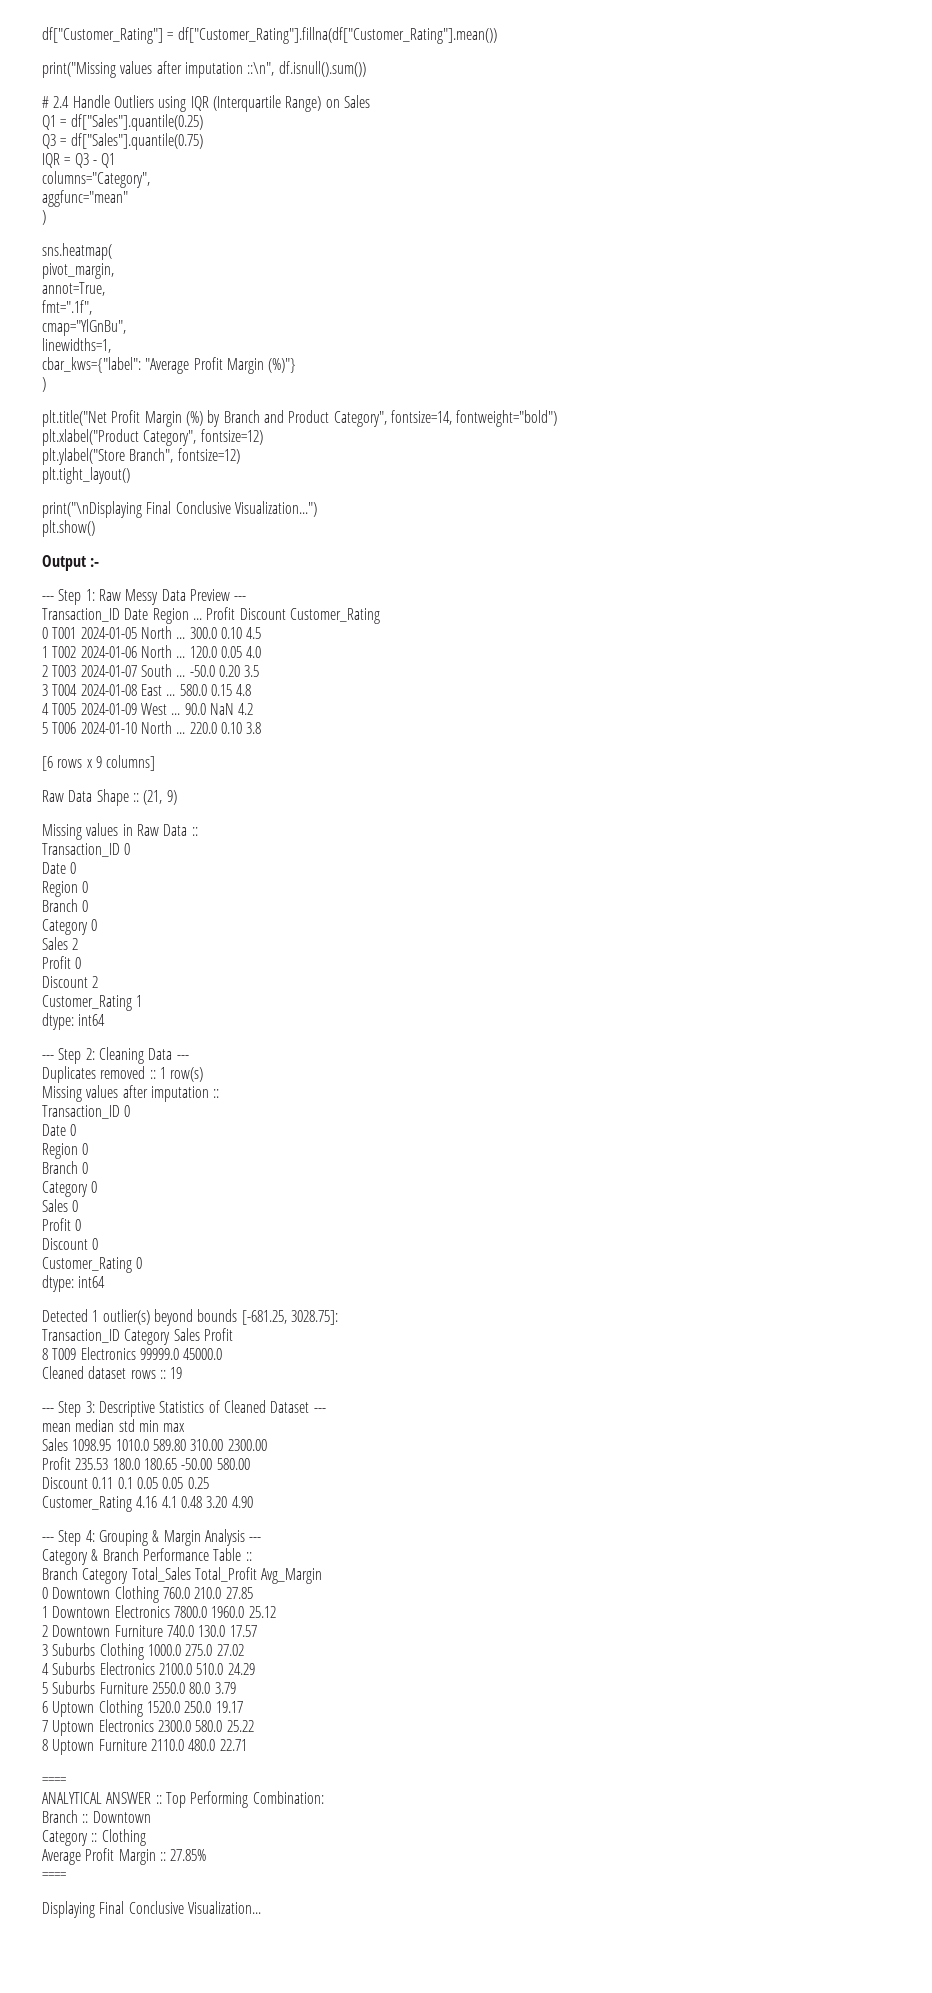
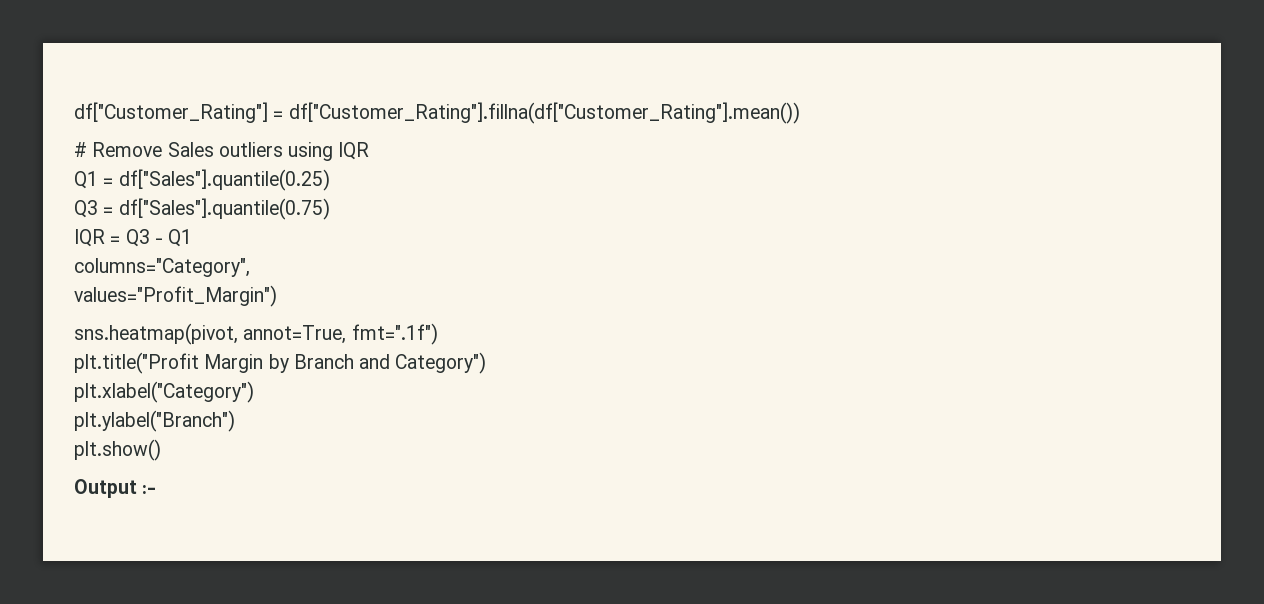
- print("Missing values after imputation ::\n", df.isnull().sum())
- # 2.4 Handle Outliers using IQR (Interquartile Range) on Sales
+ # Remove Sales outliers using IQR
- aggfunc="mean"
- )
- sns.heatmap(
- pivot_margin,
- annot=True,
- fmt=".1f",
- cmap="YlGnBu",
- linewidths=1,
- cbar_kws={"label": "Average Profit Margin (%)"}
- )
- plt.title("Net Profit Margin (%) by Branch and Product Category", fontsize=14, fontweight="bold")
- plt.xlabel("Product Category", fontsize=12)
- plt.ylabel("Store Branch", fontsize=12)
- plt.tight_layout()
- print("\nDisplaying Final Conclusive Visualization...")
+ values="Profit_Margin")
+ sns.heatmap(pivot, annot=True, fmt=".1f")
+ plt.title("Profit Margin by Branch and Category")
+ plt.xlabel("Category")
+ plt.ylabel("Branch")
  plt.show()
  Output :-
- --- Step 1: Raw Messy Data Preview ---
- Transaction_ID Date Region ... Profit Discount Customer_Rating
- 0 T001 2024-01-05 North ... 300.0 0.10 4.5
- 1 T002 2024-01-06 North ... 120.0 0.05 4.0
- 2 T003 2024-01-07 South ... -50.0 0.20 3.5
- 3 T004 2024-01-08 East ... 580.0 0.15 4.8
- 4 T005 2024-01-09 West ... 90.0 NaN 4.2
- 5 T006 2024-01-10 North ... 220.0 0.10 3.8
- [6 rows x 9 columns]
- Raw Data Shape :: (21, 9)
- Missing values in Raw Data ::
- Transaction_ID 0
- Date 0
- Region 0
- Branch 0
- Category 0
- Sales 2
- Profit 0
- Discount 2
- Customer_Rating 1
- dtype: int64
- --- Step 2: Cleaning Data ---
- Duplicates removed :: 1 row(s)
- Missing values after imputation ::
- Transaction_ID 0
- Date 0
- Region 0
- Branch 0
- Category 0
- Sales 0
- Profit 0
- Discount 0
- Customer_Rating 0
- dtype: int64
- Detected 1 outlier(s) beyond bounds [-681.25, 3028.75]:
- Transaction_ID Category Sales Profit
- 8 T009 Electronics 99999.0 45000.0
- Cleaned dataset rows :: 19
- --- Step 3: Descriptive Statistics of Cleaned Dataset ---
- mean median std min max
- Sales 1098.95 1010.0 589.80 310.00 2300.00
- Profit 235.53 180.0 180.65 -50.00 580.00
- Discount 0.11 0.1 0.05 0.05 0.25
- Customer_Rating 4.16 4.1 0.48 3.20 4.90
- --- Step 4: Grouping & Margin Analysis ---
- Category & Branch Performance Table ::
- Branch Category Total_Sales Total_Profit Avg_Margin
- 0 Downtown Clothing 760.0 210.0 27.85
- 1 Downtown Electronics 7800.0 1960.0 25.12
- 2 Downtown Furniture 740.0 130.0 17.57
- 3 Suburbs Clothing 1000.0 275.0 27.02
- 4 Suburbs Electronics 2100.0 510.0 24.29
- 5 Suburbs Furniture 2550.0 80.0 3.79
- 6 Uptown Clothing 1520.0 250.0 19.17
- 7 Uptown Electronics 2300.0 580.0 25.22
- 8 Uptown Furniture 2110.0 480.0 22.71
- ====
- ANALYTICAL ANSWER :: Top Performing Combination:
- Branch :: Downtown
- Category :: Clothing
- Average Profit Margin :: 27.85%
- ====
- Displaying Final Conclusive Visualization...

